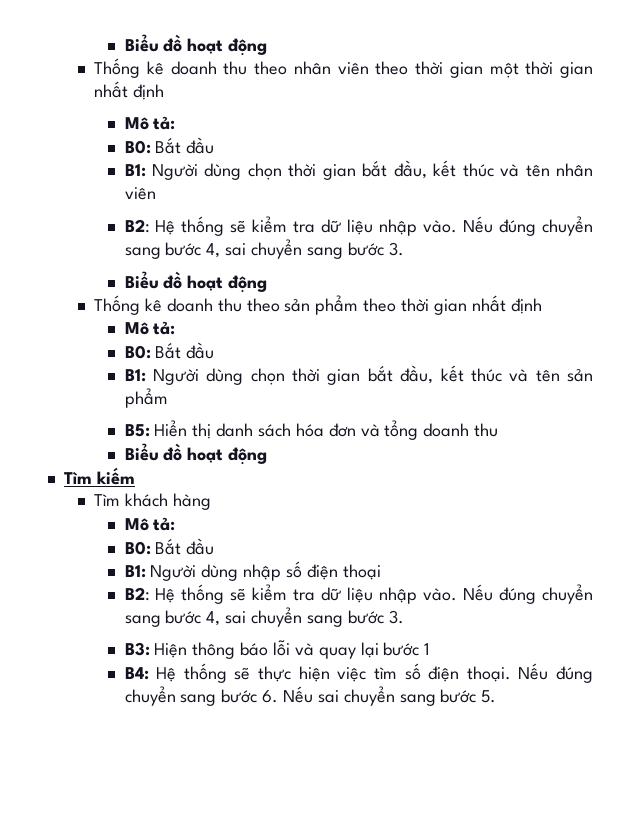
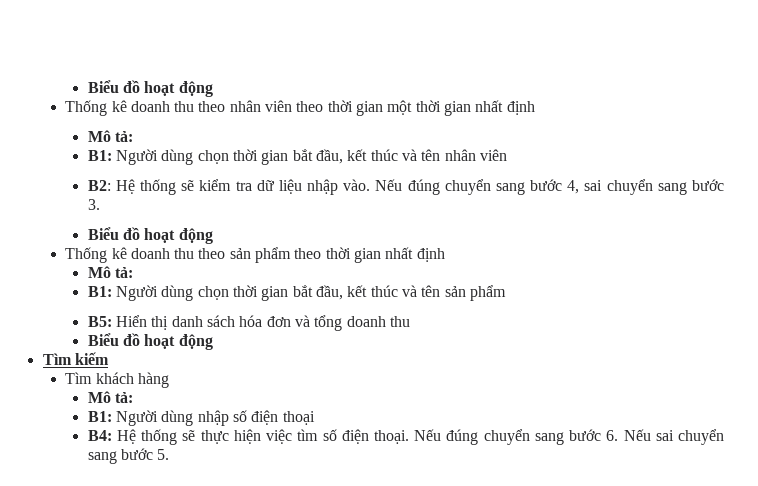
  Thống kê doanh thu theo nhân viên theo thời gian một thời gian nhất định
  Mô tả:
- B0: Bắt đầu
  Thống kê doanh thu theo sản phẩm theo thời gian nhất định
  Mô tả:
- B0: Bắt đầu
  Tìm khách hàng
  Mô tả:
- B0: Bắt đầu
  B1: Người dùng nhập số điện thoại
- B2: Hệ thống sẽ kiểm tra dữ liệu nhập vào. Nếu đúng chuyển sang bước 4, sai chuyển sang bước 3.
- B3: Hiện thông báo lỗi và quay lại bước 1

